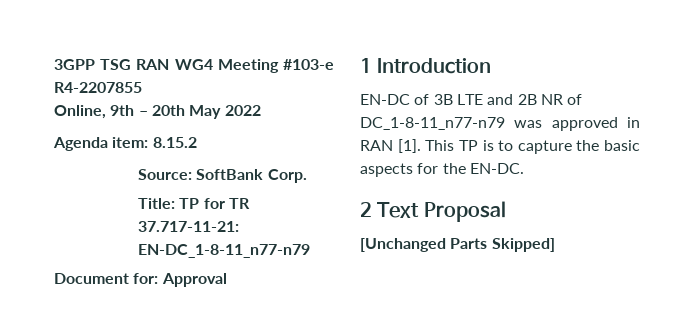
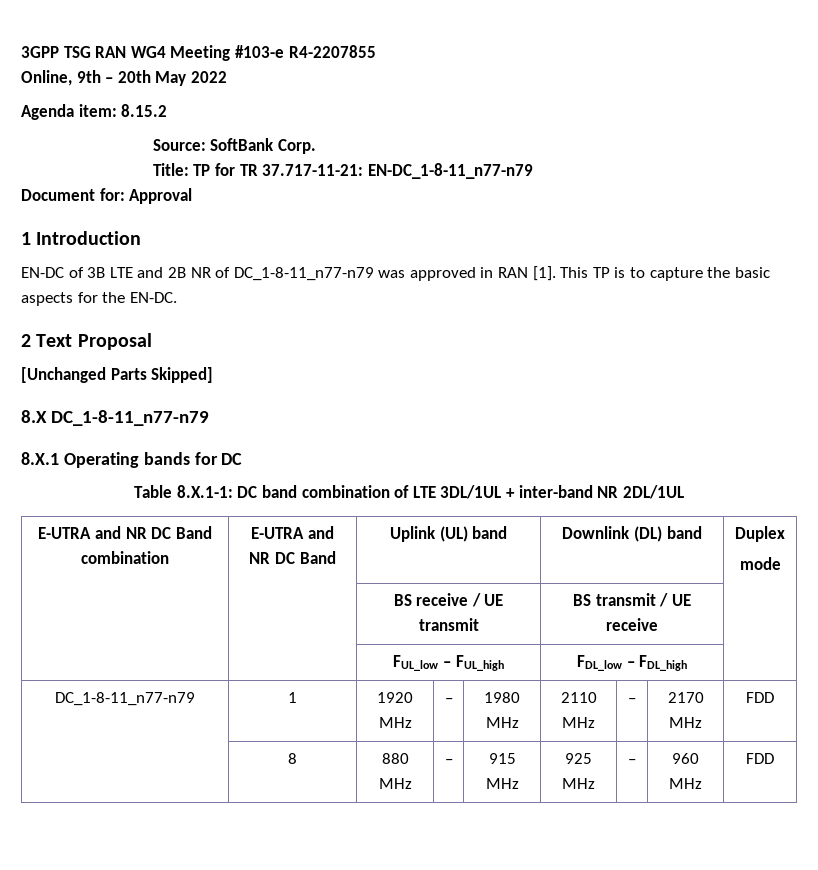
+ 8.X DC_1-8-11_n77-n79
+ 8.X.1 Operating bands for DC
+ Table 8.X.1-1: DC band combination of LTE 3DL/1UL + inter-band NR 2DL/1UL
+ E-UTRA and NR DC Band combination | E-UTRA and NR DC Band | Uplink (UL) band | Downlink (DL) band | Duplex
+ mode
+ | | BS receive / UE transmit | BS transmit / UE receive |
+ | | FUL_low – FUL_high | FDL_low – FDL_high |
+ DC_1-8-11_n77-n79 | 1 | 1920 MHz | – | 1980 MHz | 2110 MHz | – | 2170 MHz | FDD
+ | 8 | 880 MHz | – | 915 MHz | 925 MHz | – | 960 MHz | FDD

